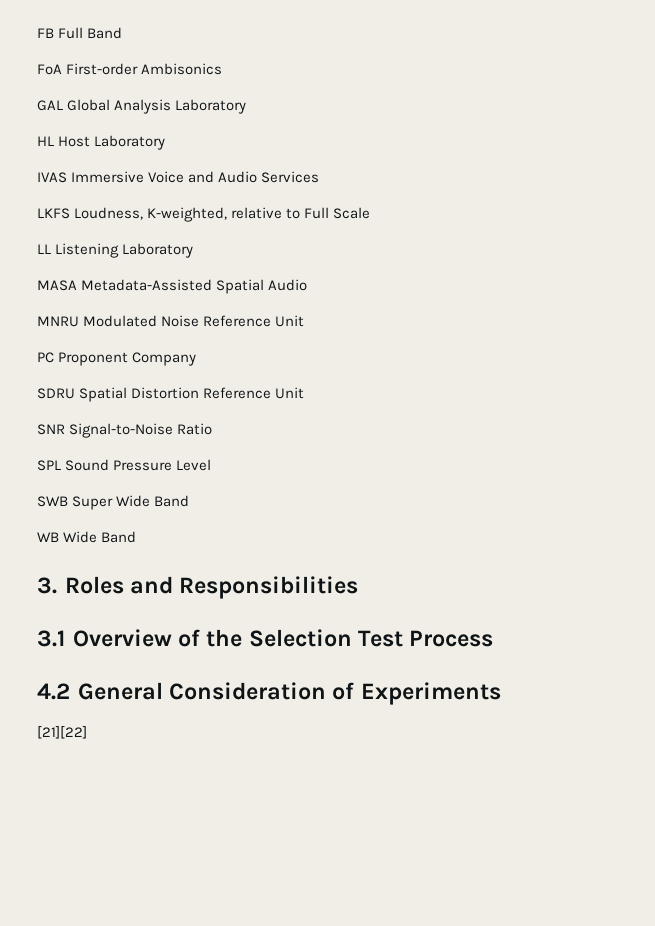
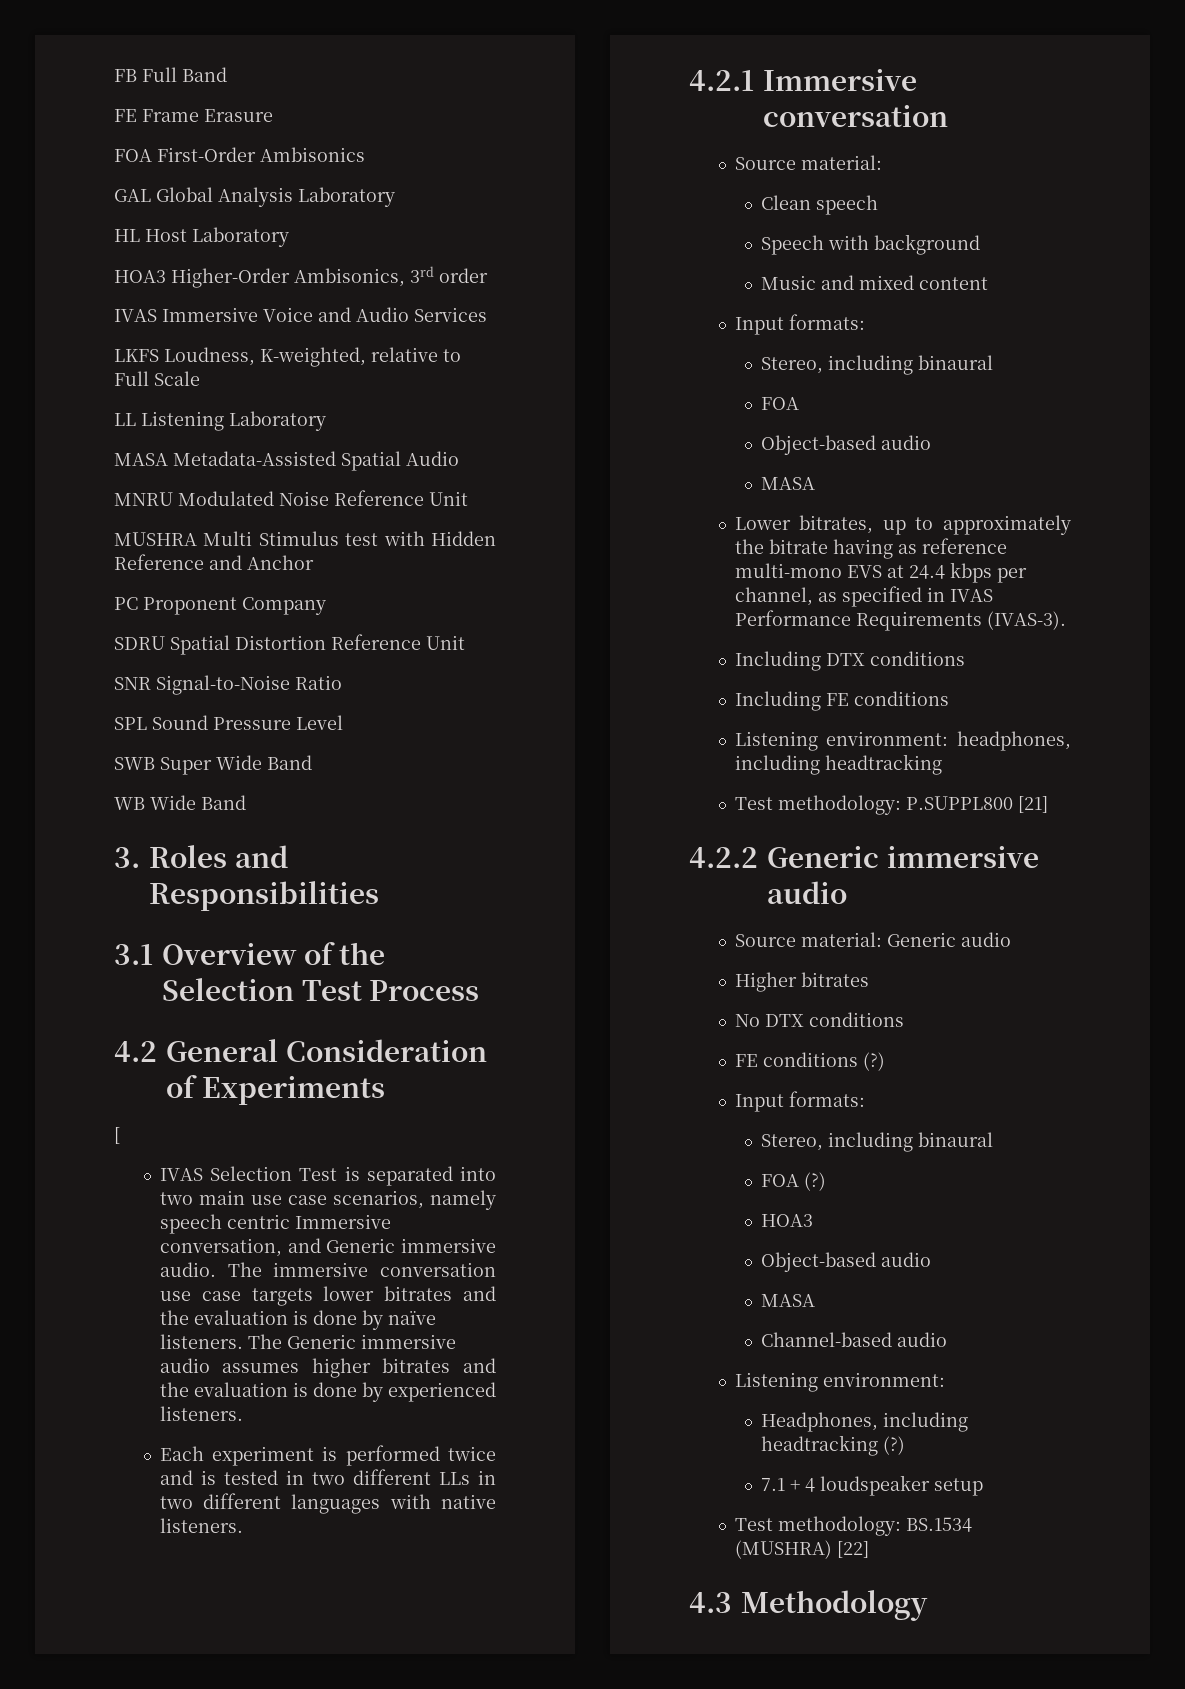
- FoA First-order Ambisonics
+ FE Frame Erasure
+ FOA First-Order Ambisonics
+ HOA3 Higher-Order Ambisonics, 3rd order
+ MUSHRA Multi Stimulus test with Hidden Reference and Anchor
- [21][22]
+ [
+ IVAS Selection Test is separated into two main use case scenarios, namely speech centric Immersive conversation, and Generic immersive audio. The immersive conversation use case targets lower bitrates and the evaluation is done by naïve listeners. The Generic immersive audio assumes higher bitrates and the evaluation is done by experienced listeners.
+ Each experiment is performed twice and is tested in two different LLs in two different languages with native listeners.
+ 4.2.1 Immersive conversation
+ Source material:
+ Clean speech
+ Speech with background
+ Music and mixed content
+ Input formats:
+ Stereo, including binaural
+ FOA
+ Object-based audio
+ MASA
+ Lower bitrates, up to approximately the bitrate having as reference multi-mono EVS at 24.4 kbps per channel, as specified in IVAS Performance Requirements (IVAS-3).
+ Including DTX conditions
+ Including FE conditions
+ Listening environment: headphones, including headtracking
+ Test methodology: P.SUPPL800 [21]
+ 4.2.2 Generic immersive audio
+ Source material: Generic audio
+ Higher bitrates
+ No DTX conditions
+ FE conditions (?)
+ Input formats:
+ Stereo, including binaural
+ FOA (?)
+ HOA3
+ Object-based audio
+ MASA
+ Channel-based audio
+ Listening environment:
+ Headphones, including headtracking (?)
+ 7.1 + 4 loudspeaker setup
+ Test methodology: BS.1534 (MUSHRA) [22]
+ 4.3 Methodology

